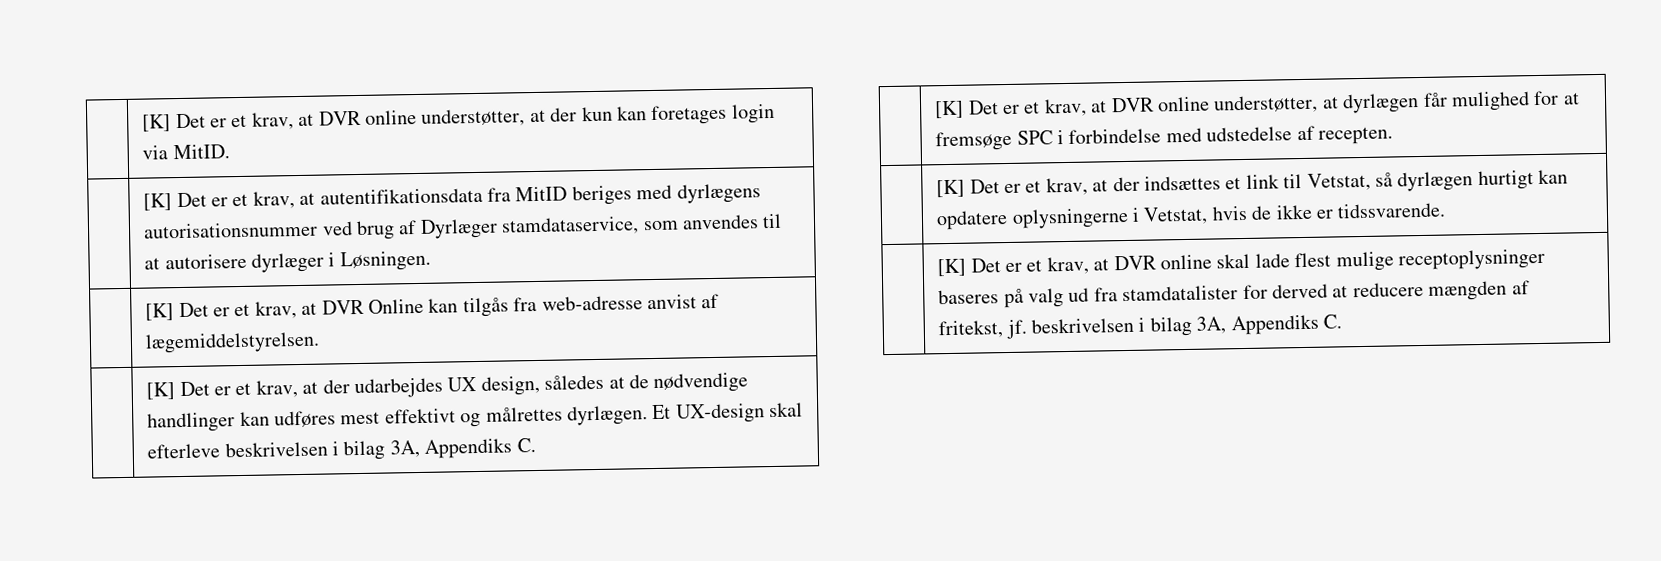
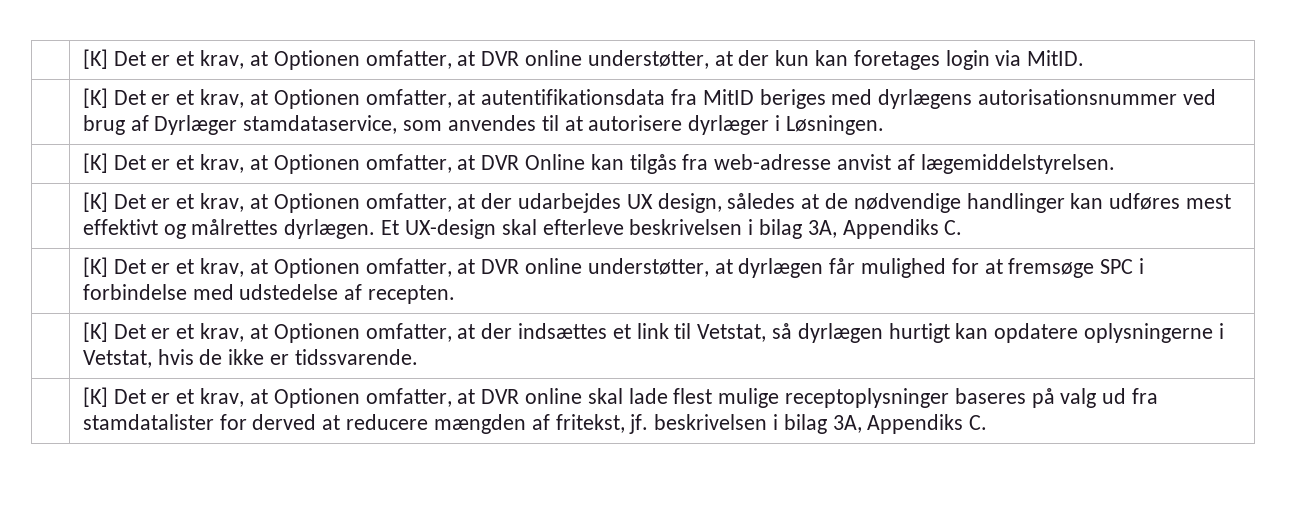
- | [K] Det er et krav, at DVR online understøtter, at der kun kan foretages login via MitID.
+ | [K] Det er et krav, at Optionen omfatter, at DVR online understøtter, at der kun kan foretages login via MitID.
- | [K] Det er et krav, at autentifikationsdata fra MitID beriges med dyrlægens autorisationsnummer ved brug af Dyrlæger stamdataservice, som anvendes til at autorisere dyrlæger i Løsningen.
+ | [K] Det er et krav, at Optionen omfatter, at autentifikationsdata fra MitID beriges med dyrlægens autorisationsnummer ved brug af Dyrlæger stamdataservice, som anvendes til at autorisere dyrlæger i Løsningen.
- | [K] Det er et krav, at DVR Online kan tilgås fra web-adresse anvist af lægemiddelstyrelsen.
+ | [K] Det er et krav, at Optionen omfatter, at DVR Online kan tilgås fra web-adresse anvist af lægemiddelstyrelsen.
- | [K] Det er et krav, at der udarbejdes UX design, således at de nødvendige handlinger kan udføres mest effektivt og målrettes dyrlægen. Et UX-design skal efterleve beskrivelsen i bilag 3A, Appendiks C.
+ | [K] Det er et krav, at Optionen omfatter, at der udarbejdes UX design, således at de nødvendige handlinger kan udføres mest effektivt og målrettes dyrlægen. Et UX-design skal efterleve beskrivelsen i bilag 3A, Appendiks C.
- | [K] Det er et krav, at DVR online understøtter, at dyrlægen får mulighed for at fremsøge SPC i forbindelse med udstedelse af recepten.
+ | [K] Det er et krav, at Optionen omfatter, at DVR online understøtter, at dyrlægen får mulighed for at fremsøge SPC i forbindelse med udstedelse af recepten.
- | [K] Det er et krav, at der indsættes et link til Vetstat, så dyrlægen hurtigt kan opdatere oplysningerne i Vetstat, hvis de ikke er tidssvarende.
+ | [K] Det er et krav, at Optionen omfatter, at der indsættes et link til Vetstat, så dyrlægen hurtigt kan opdatere oplysningerne i Vetstat, hvis de ikke er tidssvarende.
- | [K] Det er et krav, at DVR online skal lade flest mulige receptoplysninger baseres på valg ud fra stamdatalister for derved at reducere mængden af fritekst, jf. beskrivelsen i bilag 3A, Appendiks C.
+ | [K] Det er et krav, at Optionen omfatter, at DVR online skal lade flest mulige receptoplysninger baseres på valg ud fra stamdatalister for derved at reducere mængden af fritekst, jf. beskrivelsen i bilag 3A, Appendiks C.

